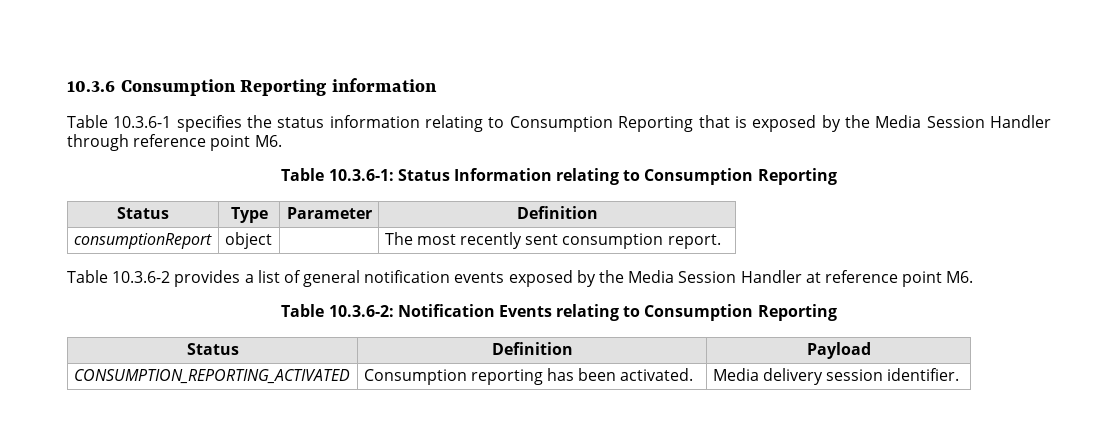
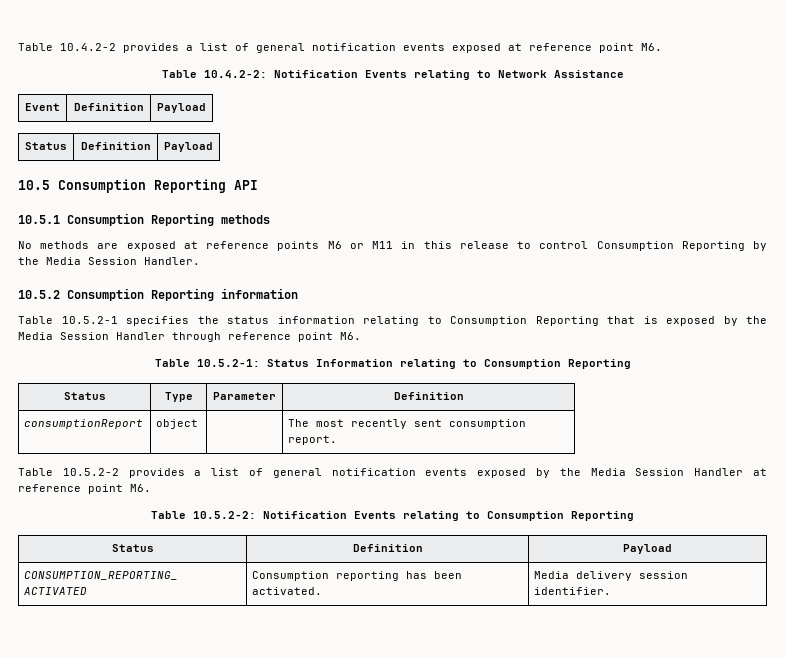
- 10.3.6 Consumption Reporting information
+ Table 10.4.2-2 provides a list of general notification events exposed at reference point M6.
+ Table 10.4.2-2: Notification Events relating to Network Assistance
+ Event | Definition | Payload
+ Status | Definition | Payload
+ 10.5 Consumption Reporting API
+ 10.5.1 Consumption Reporting methods
+ No methods are exposed at reference points M6 or M11 in this release to control Consumption Reporting by the Media Session Handler.
+ 10.5.2 Consumption Reporting information
- Table 10.3.6-1 specifies the status information relating to Consumption Reporting that is exposed by the Media Session Handler through reference point M6.
+ Table 10.5.2-1 specifies the status information relating to Consumption Reporting that is exposed by the Media Session Handler through reference point M6.
- Table 10.3.6-1: Status Information relating to Consumption Reporting
+ Table 10.5.2-1: Status Information relating to Consumption Reporting
- Table 10.3.6-2 provides a list of general notification events exposed by the Media Session Handler at reference point M6.
+ Table 10.5.2-2 provides a list of general notification events exposed by the Media Session Handler at reference point M6.
- Table 10.3.6-2: Notification Events relating to Consumption Reporting
+ Table 10.5.2-2: Notification Events relating to Consumption Reporting

